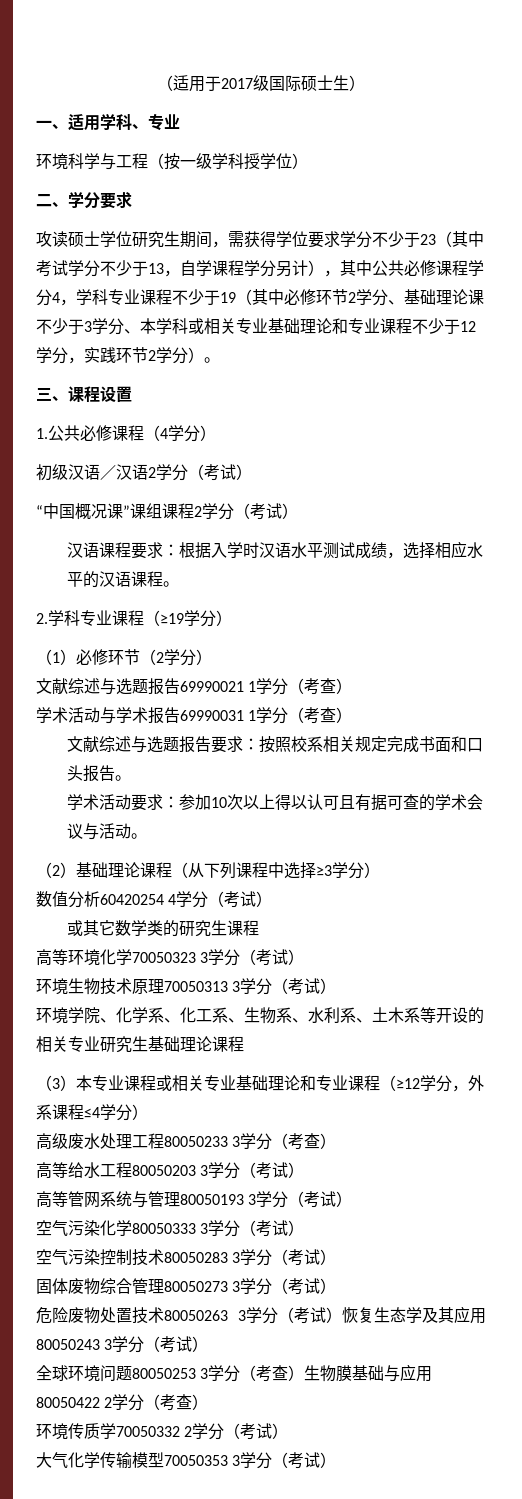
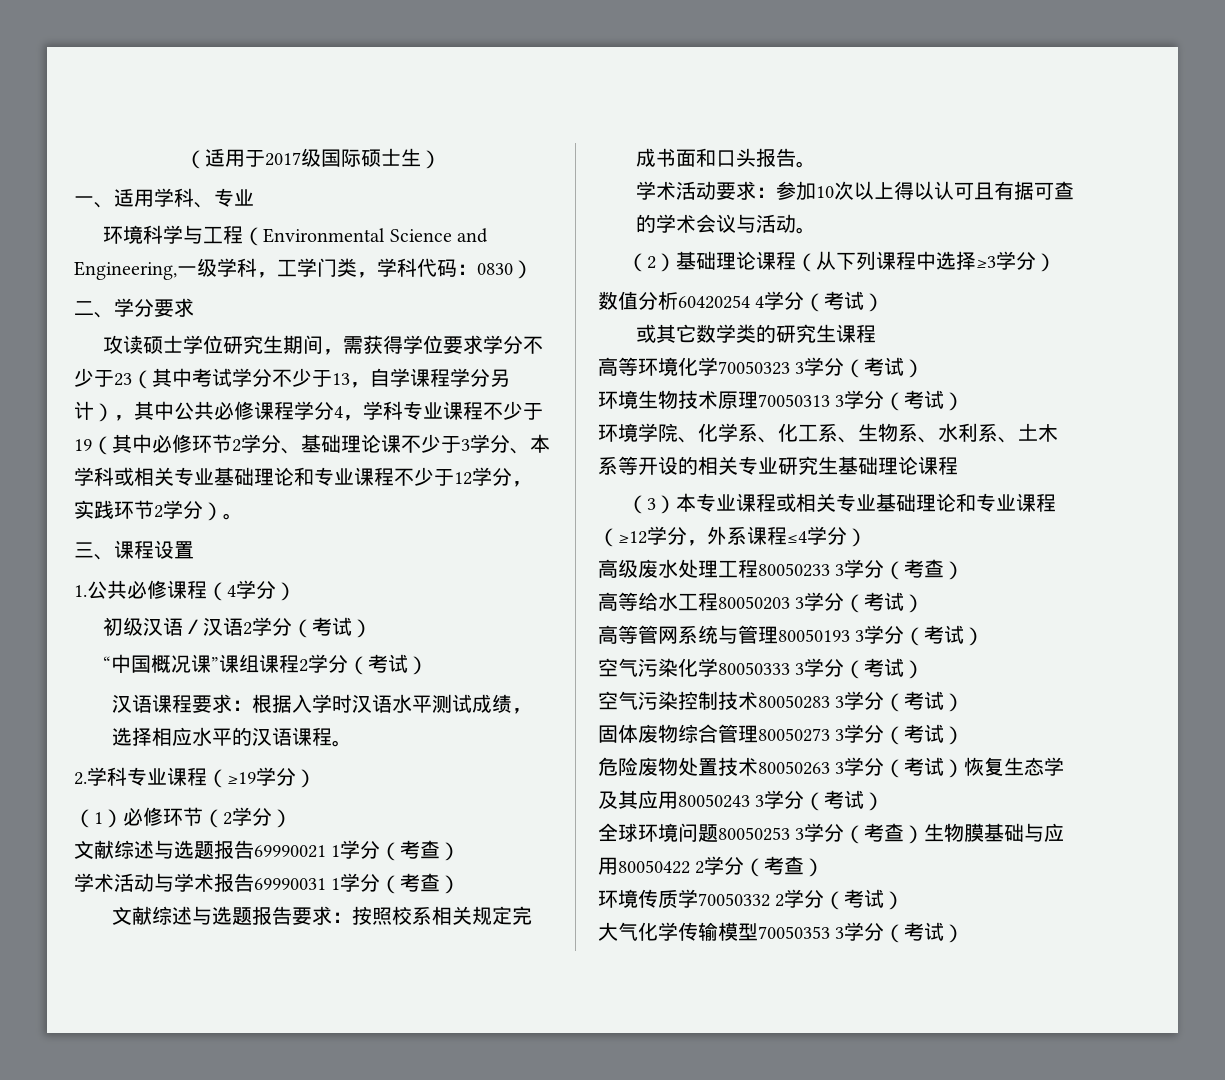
- 环境科学与工程（按一级学科授学位）
+ 环境科学与工程（Environmental Science and Engineering,一级学科，工学门类，学科代码：0830）

